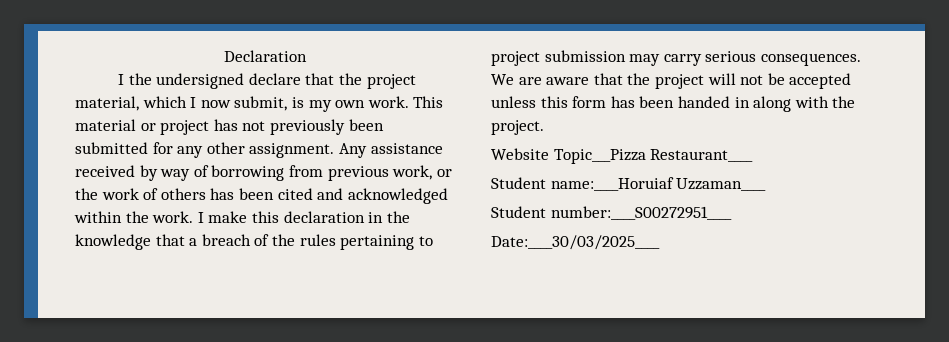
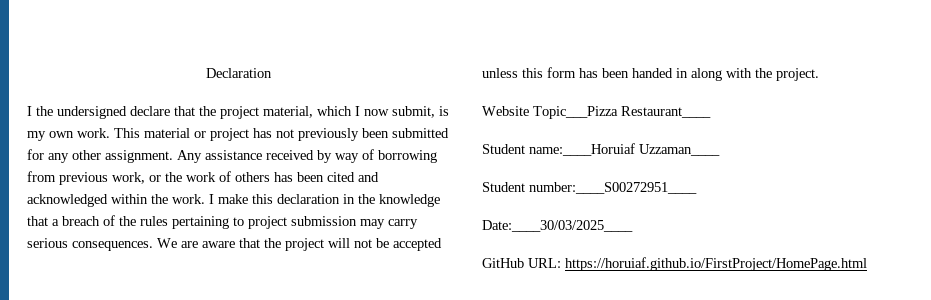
+ GitHub URL: https://horuiaf.github.io/FirstProject/HomePage.html

